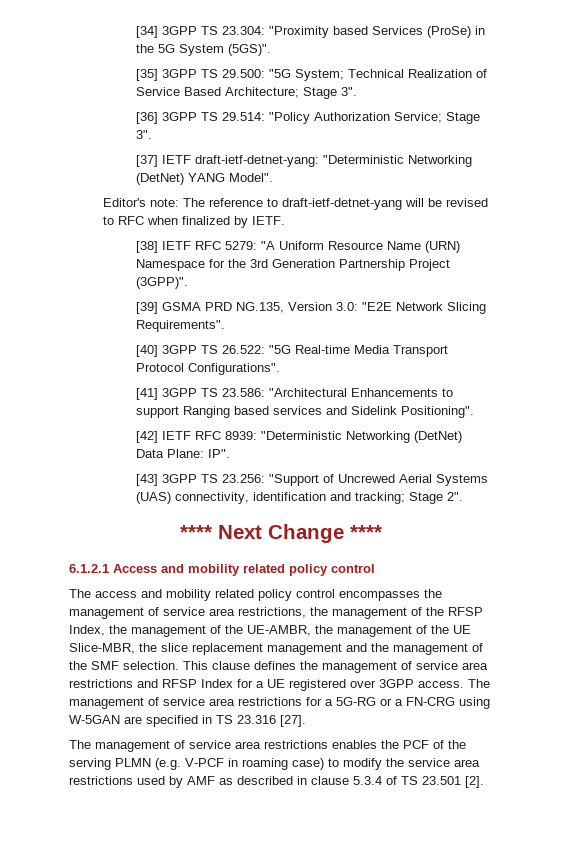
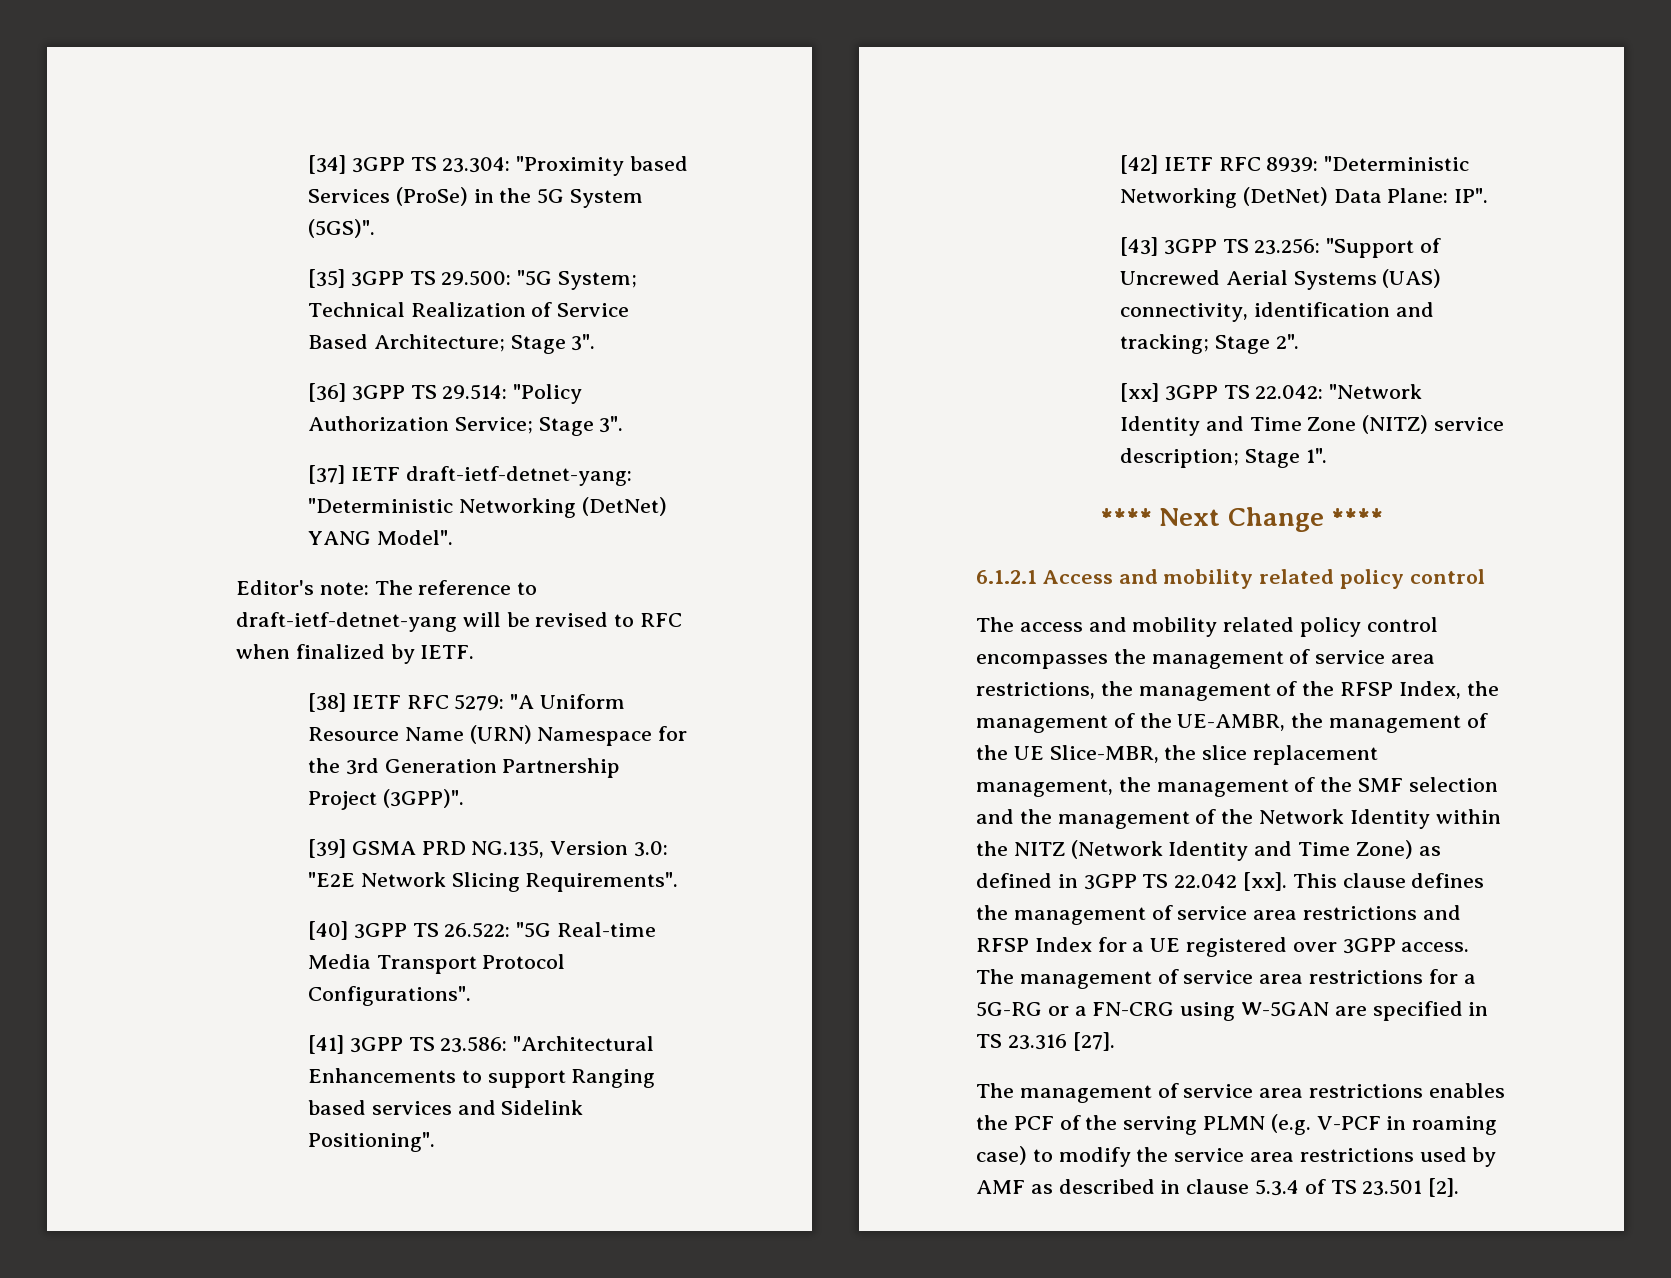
+ [xx] 3GPP TS 22.042: "Network Identity and Time Zone (NITZ) service description; Stage 1".
- The access and mobility related policy control encompasses the management of service area restrictions, the management of the RFSP Index, the management of the UE-AMBR, the management of the UE Slice-MBR, the slice replacement management and the management of the SMF selection.
+ The access and mobility related policy control encompasses the management of service area restrictions, the management of the RFSP Index, the management of the UE-AMBR, the management of the UE Slice-MBR, the slice replacement management, the management of the SMF selection and the management of the Network Identity within the NITZ (Network Identity and Time Zone) as defined in 3GPP TS 22.042 [xx].

